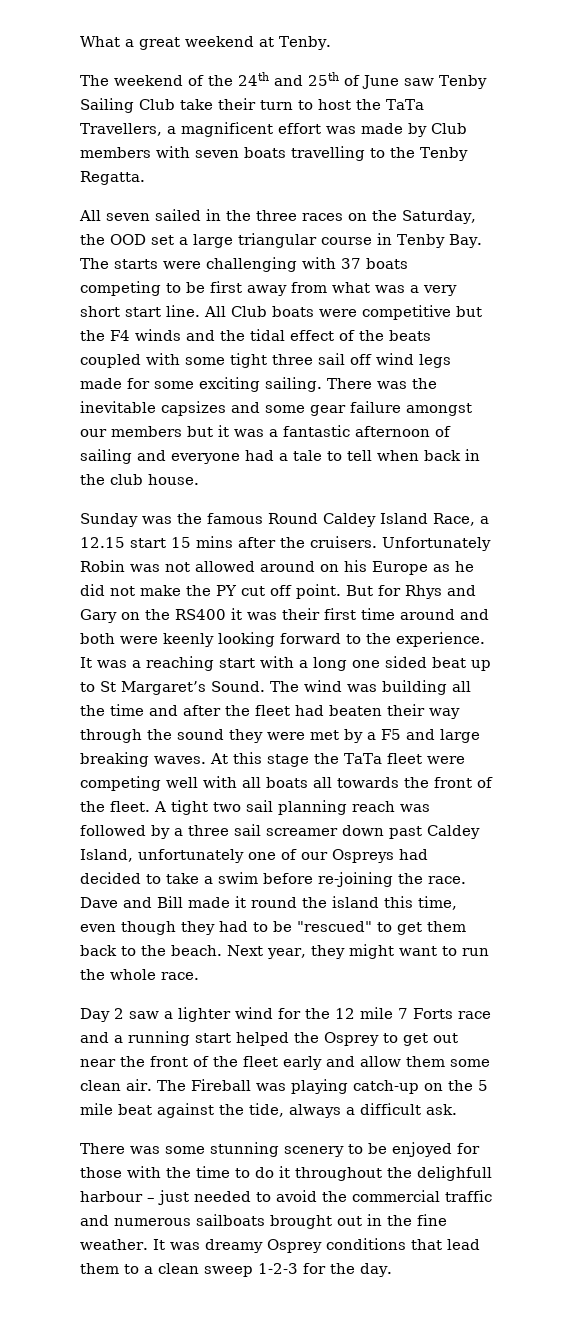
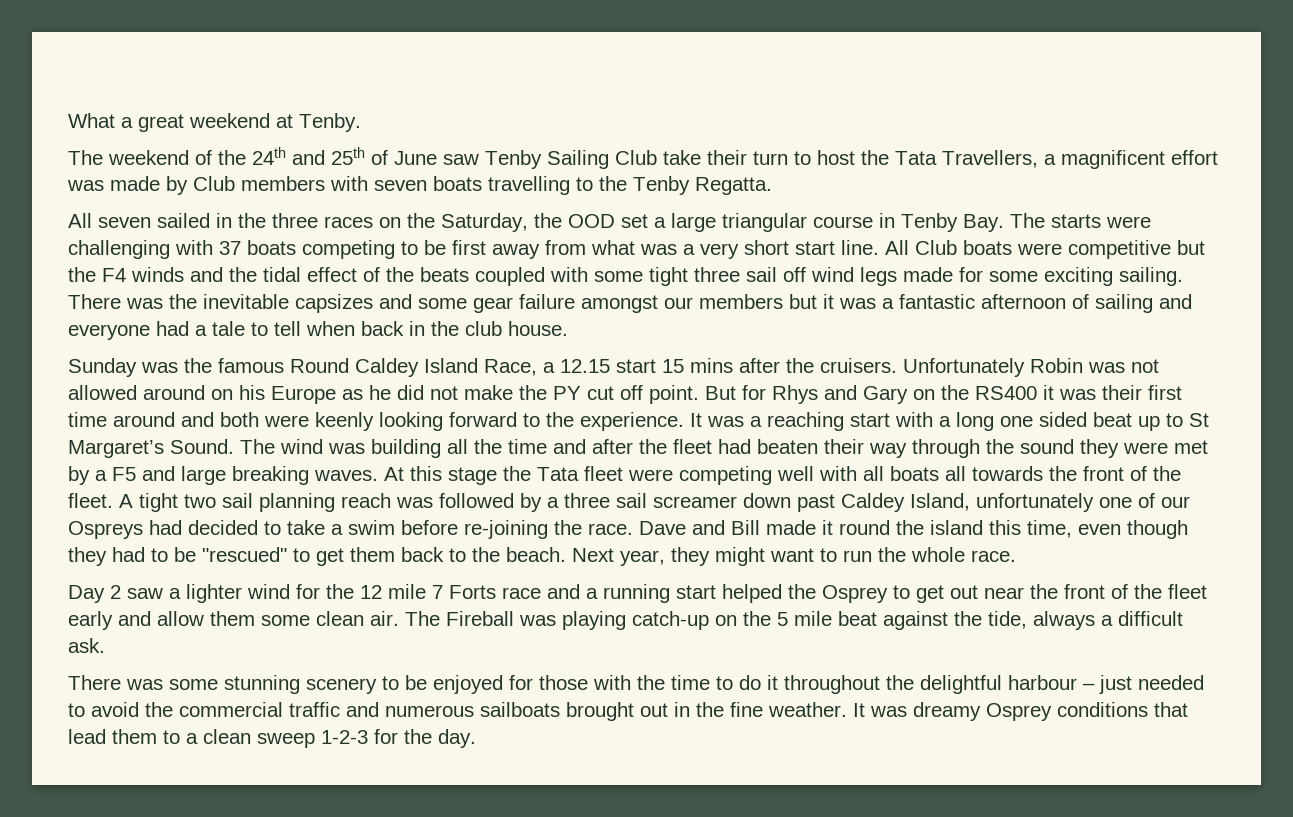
- The weekend of the 24th and 25th of June saw Tenby Sailing Club take their turn to host the TaTa Travellers, a magnificent effort was made by Club members with seven boats travelling to the Tenby Regatta.
+ The weekend of the 24th and 25th of June saw Tenby Sailing Club take their turn to host the Tata Travellers, a magnificent effort was made by Club members with seven boats travelling to the Tenby Regatta.
- At this stage the TaTa fleet were competing well with all boats all towards the front of the fleet.
+ At this stage the Tata fleet were competing well with all boats all towards the front of the fleet.
- There was some stunning scenery to be enjoyed for those with the time to do it throughout the delighfull harbour – just needed to avoid the commercial traffic and numerous sailboats brought out in the fine weather.
+ There was some stunning scenery to be enjoyed for those with the time to do it throughout the delightful harbour – just needed to avoid the commercial traffic and numerous sailboats brought out in the fine weather.

